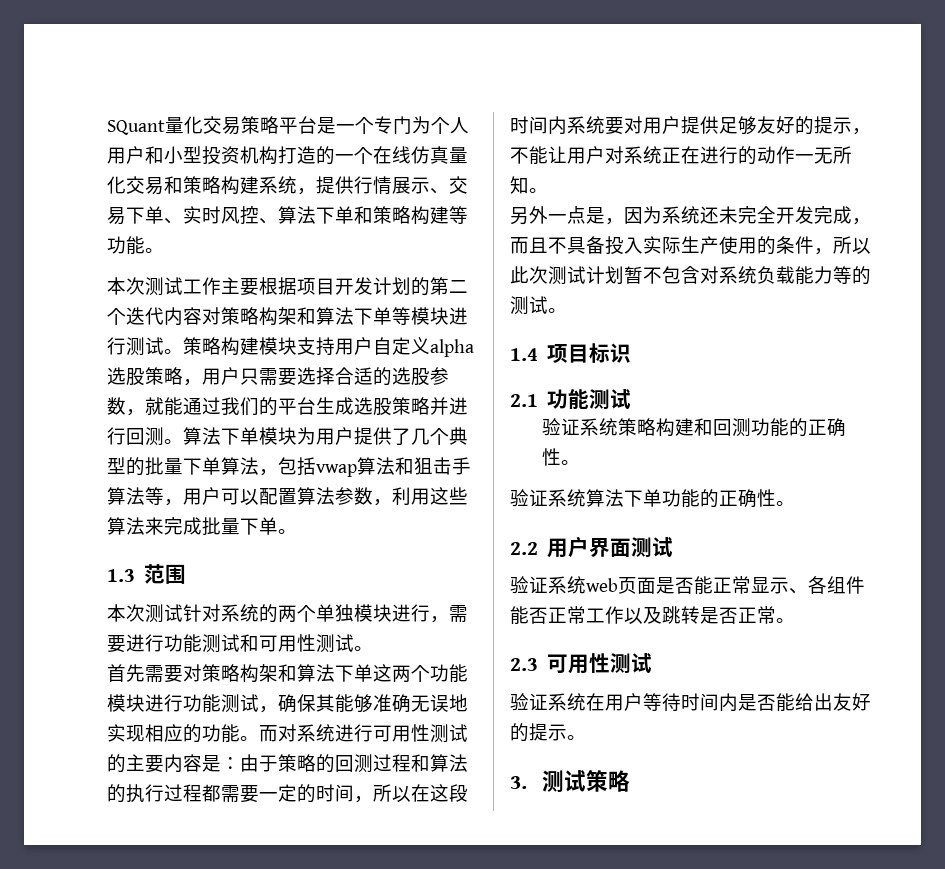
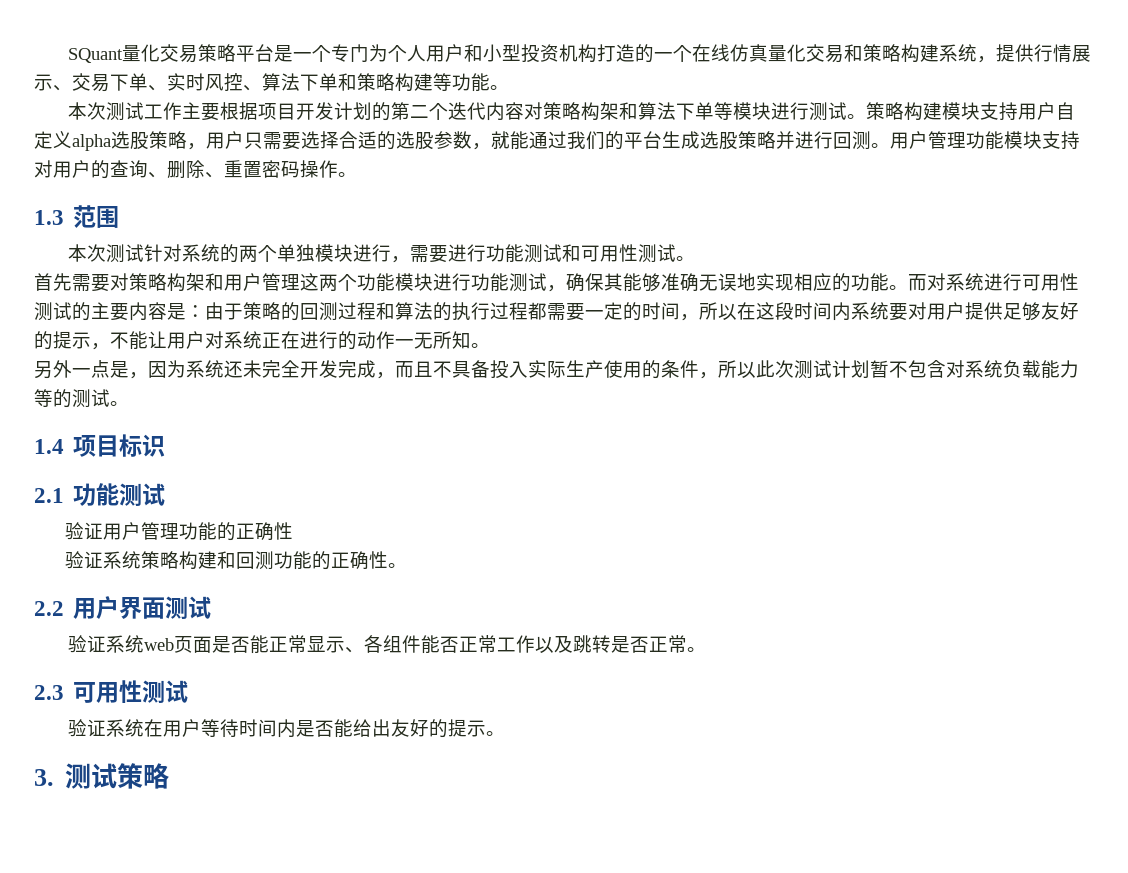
- 算法下单模块为用户提供了几个典型的批量下单算法，包括vwap算法和狙击手算法等，用户可以配置算法参数，利用这些算法来完成批量下单。
+ 用户管理功能模块支持对用户的查询、删除、重置密码操作。
- 首先需要对策略构架和算法下单这两个功能模块进行功能测试，确保其能够准确无误地实现相应的功能。
+ 首先需要对策略构架和用户管理这两个功能模块进行功能测试，确保其能够准确无误地实现相应的功能。
+ 验证用户管理功能的正确性
- 验证系统算法下单功能的正确性。

